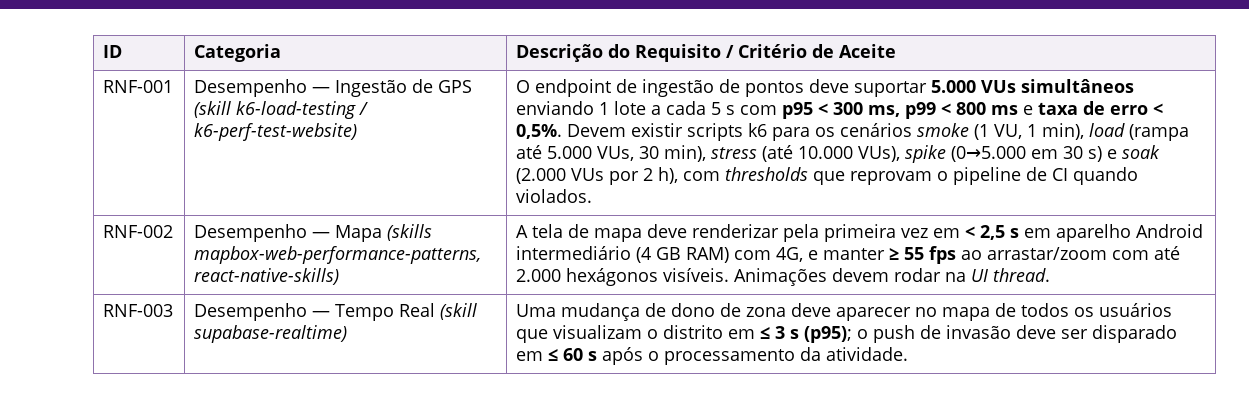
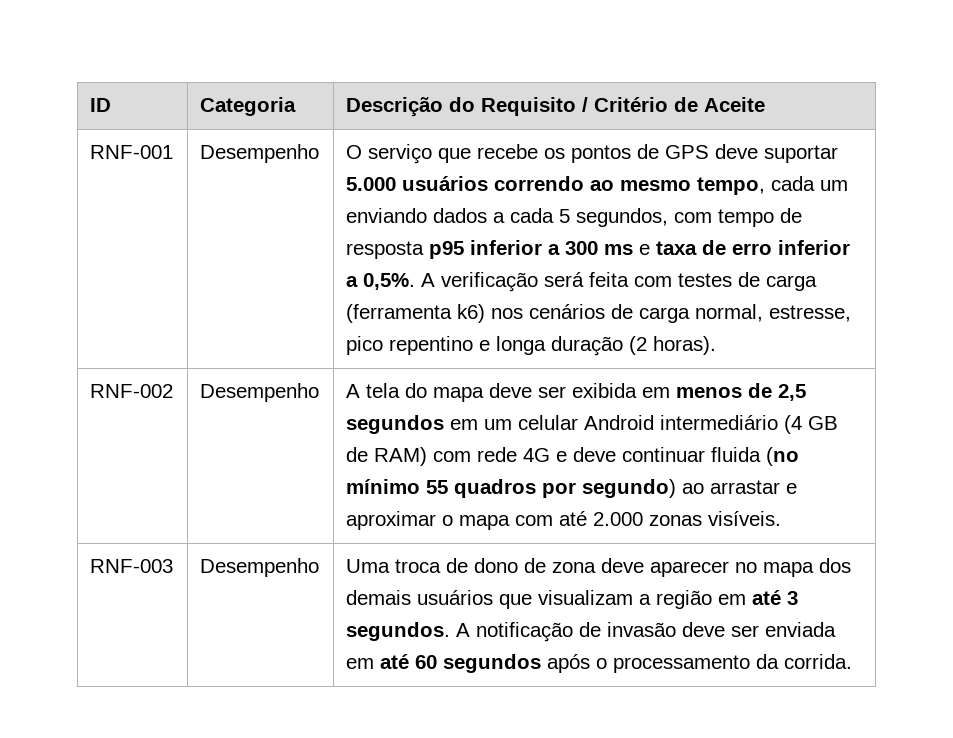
- Desempenho — Ingestão de GPS (skill k6-load-testing / k6-perf-test-website) | O endpoint de ingestão de pontos deve suportar 5.000 VUs simultâneos enviando 1 lote a cada 5 s com p95 < 300 ms, p99 < 800 ms e taxa de erro < 0,5%. Devem existir scripts k6 para os cenários smoke (1 VU, 1 min), load (rampa até 5.000 VUs, 30 min), stress (até 10.000 VUs), spike (0→5.000 em 30 s) e soak (2.000 VUs por 2 h), com thresholds que reprovam o pipeline de CI quando violados.
- RNF-002 | Desempenho — Mapa (skills mapbox-web-performance-patterns, react-native-skills)
+ Desempenho | O serviço que recebe os pontos de GPS deve suportar 5.000 usuários correndo ao mesmo tempo, cada um enviando dados a cada 5 segundos, com tempo de resposta p95 inferior a 300 ms e taxa de erro inferior a 0,5%. A verificação será feita com testes de carga (ferramenta k6) nos cenários de carga normal, estresse, pico repentino e longa duração (2 horas).
+ RNF-002 | Desempenho
- A tela de mapa deve renderizar pela primeira vez em < 2,5 s em aparelho Android intermediário (4 GB RAM) com 4G, e manter ≥ 55 fps ao arrastar/zoom com até 2.000 hexágonos visíveis. Animações devem rodar na UI thread.
- RNF-003 | Desempenho — Tempo Real (skill supabase-realtime) | Uma mudança de dono de zona deve aparecer no mapa de todos os usuários que visualizam o distrito em ≤ 3 s (p95); o push de invasão deve ser disparado em ≤ 60 s após o processamento da atividade.
+ A tela do mapa deve ser exibida em menos de 2,5 segundos em um celular Android intermediário (4 GB de RAM) com rede 4G e deve continuar fluida (no mínimo 55 quadros por segundo) ao arrastar e aproximar o mapa com até 2.000 zonas visíveis.
+ RNF-003 | Desempenho | Uma troca de dono de zona deve aparecer no mapa dos demais usuários que visualizam a região em até 3 segundos. A notificação de invasão deve ser enviada em até 60 segundos após o processamento da corrida.

